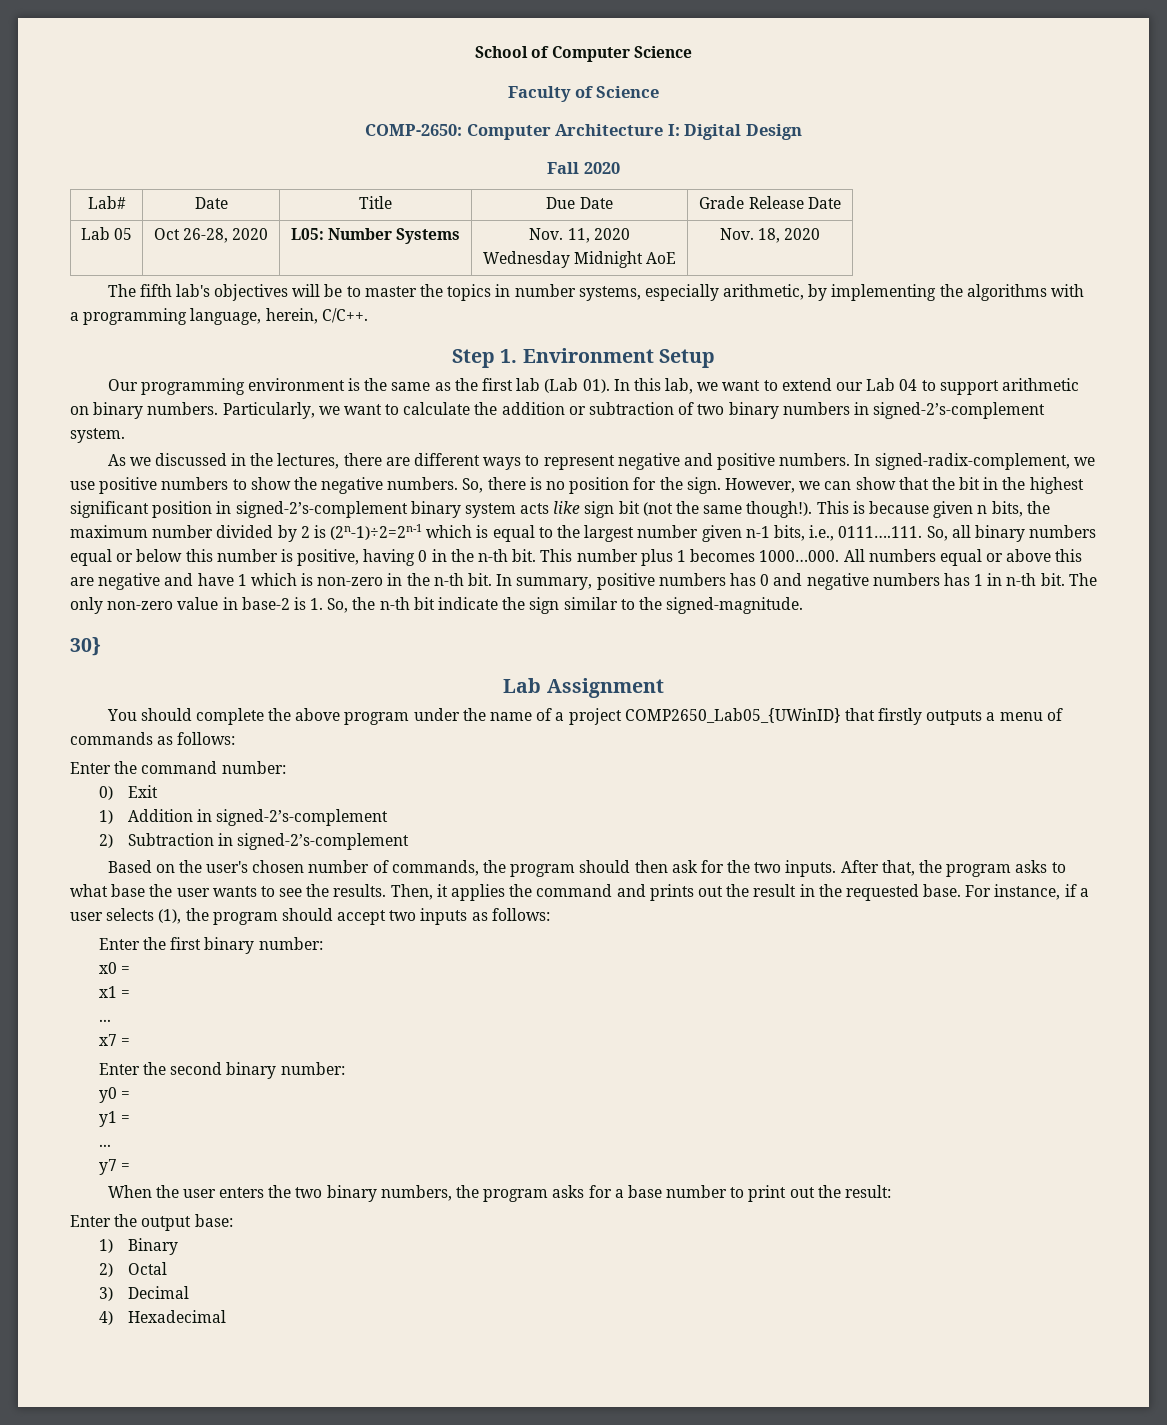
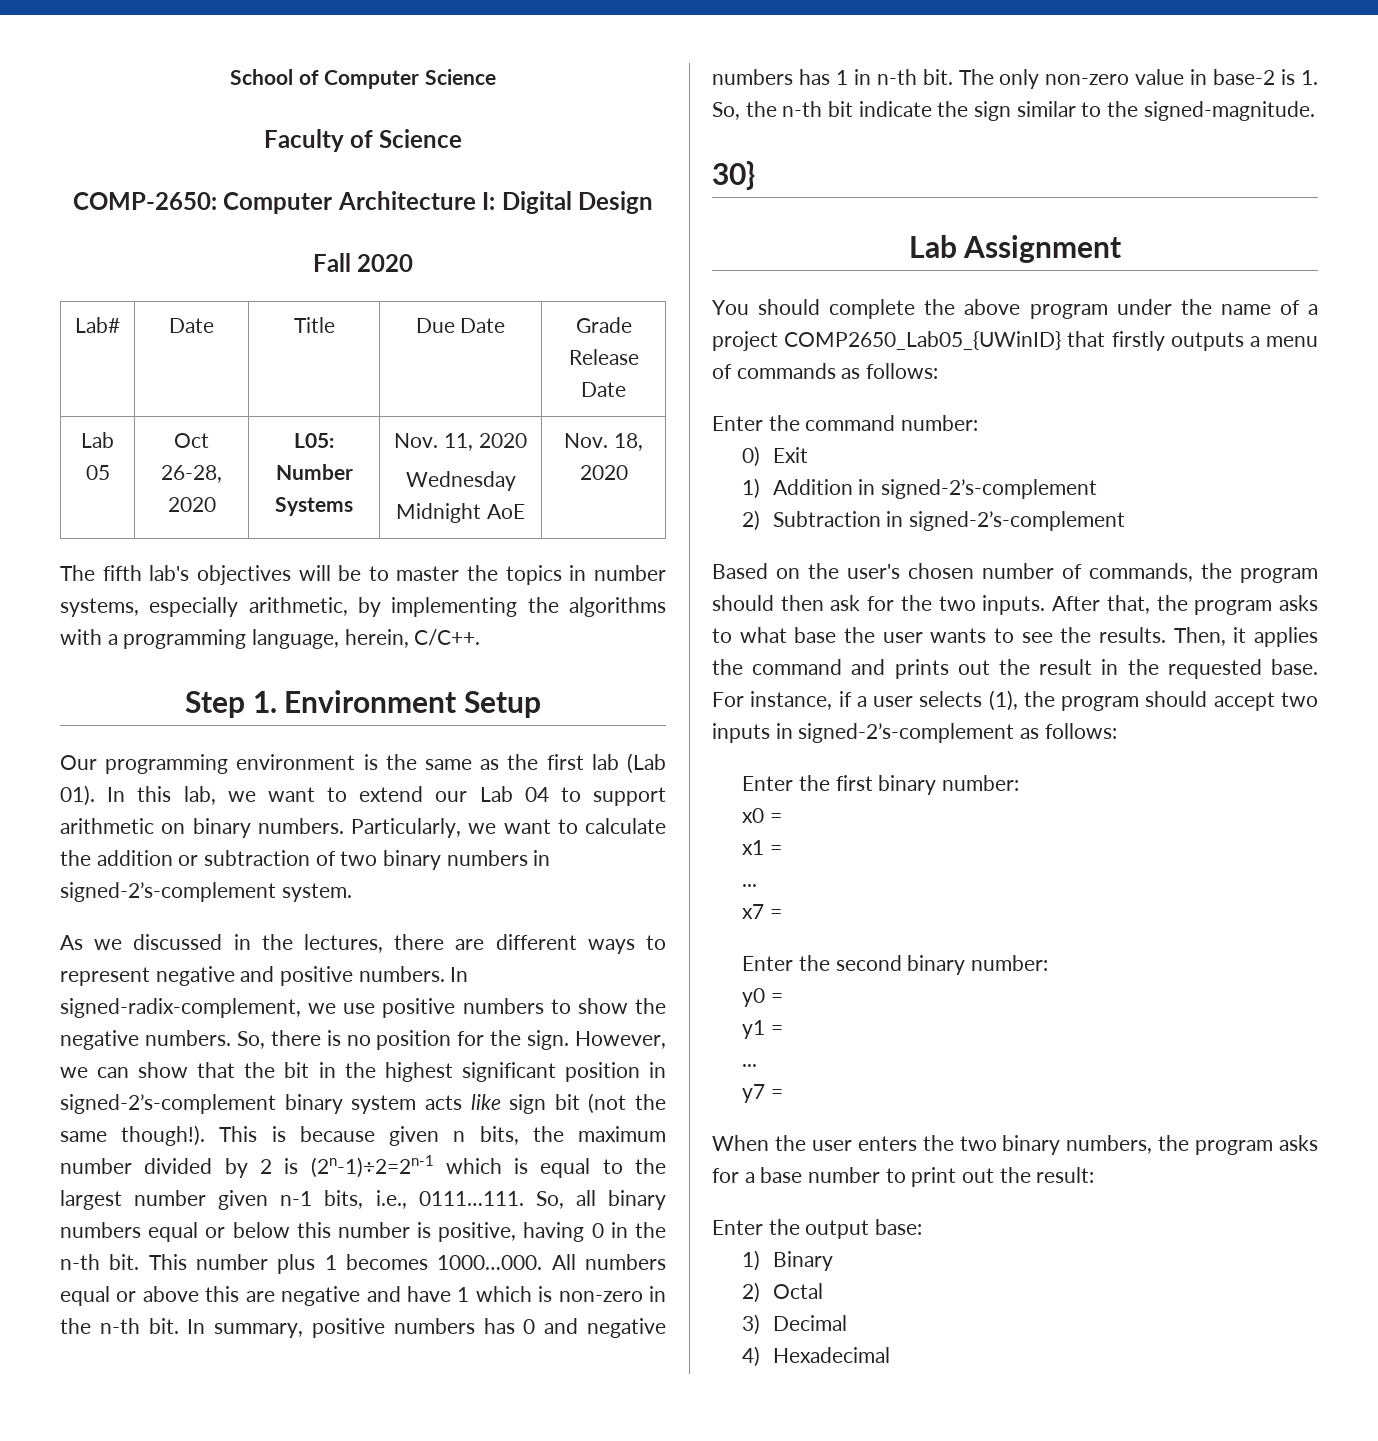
- This is because given n bits, the maximum number divided by 2 is (2n-1)÷2=2n-1 which is equal to the largest number given n-1 bits, i.e., 0111….111. So, all binary numbers equal or below this number is positive, having 0 in the n-th bit.
+ This is because given n bits, the maximum number divided by 2 is (2n-1)÷2=2n-1 which is equal to the largest number given n-1 bits, i.e., 0111…111. So, all binary numbers equal or below this number is positive, having 0 in the n-th bit.
- For instance, if a user selects (1), the program should accept two inputs as follows:
+ For instance, if a user selects (1), the program should accept two inputs in signed-2’s-complement as follows:

